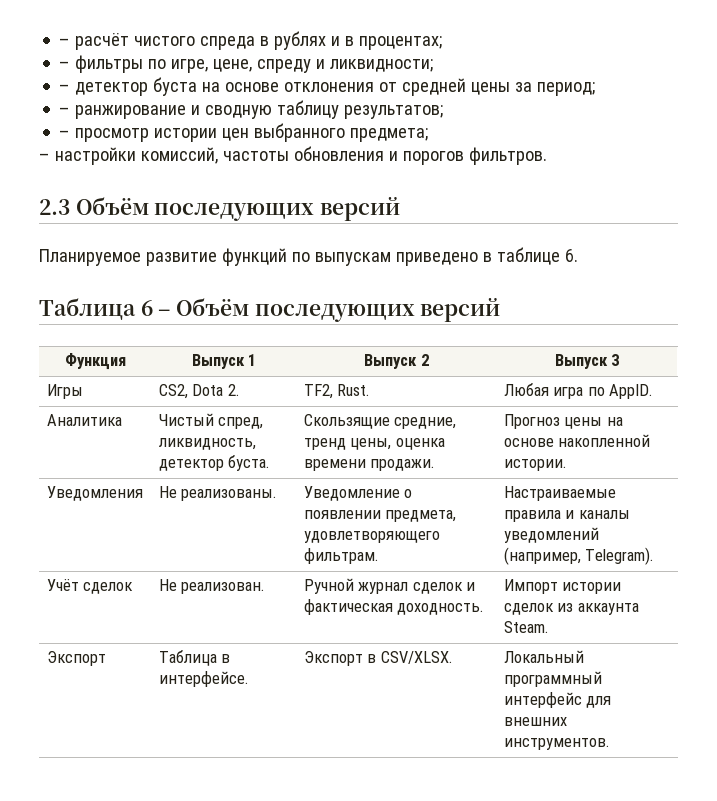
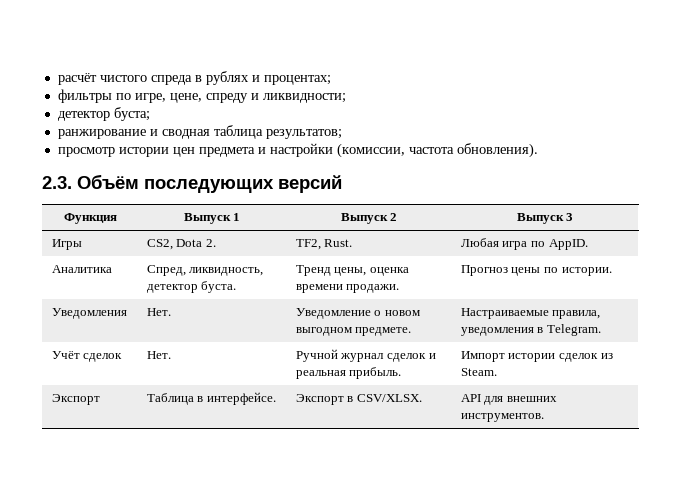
- – расчёт чистого спреда в рублях и в процентах;
+ расчёт чистого спреда в рублях и процентах;
- – фильтры по игре, цене, спреду и ликвидности;
+ фильтры по игре, цене, спреду и ликвидности;
- – детектор буста на основе отклонения от средней цены за период;
- – ранжирование и сводную таблицу результатов;
+ детектор буста;
+ ранжирование и сводная таблица результатов;
- – просмотр истории цен выбранного предмета;
- – настройки комиссий, частоты обновления и порогов фильтров.
- 2.3 Объём последующих версий
- Планируемое развитие функций по выпускам приведено в таблице 6.
- Таблица 6 – Объём последующих версий
+ просмотр истории цен предмета и настройки (комиссии, частота обновления).
+ 2.3. Объём последующих версий
- Аналитика | Чистый спред, ликвидность, детектор буста. | Скользящие средние, тренд цены, оценка времени продажи. | Прогноз цены на основе накопленной истории.
+ Аналитика | Спред, ликвидность, детектор буста. | Тренд цены, оценка времени продажи. | Прогноз цены по истории.
- Уведомления | Не реализованы. | Уведомление о появлении предмета, удовлетворяющего фильтрам. | Настраиваемые правила и каналы уведомлений (например, Telegram).
+ Уведомления | Нет. | Уведомление о новом выгодном предмете. | Настраиваемые правила, уведомления в Telegram.
- Учёт сделок | Не реализован. | Ручной журнал сделок и фактическая доходность. | Импорт истории сделок из аккаунта Steam.
+ Учёт сделок | Нет. | Ручной журнал сделок и реальная прибыль. | Импорт истории сделок из Steam.
- Экспорт | Таблица в интерфейсе. | Экспорт в CSV/XLSX. | Локальный программный интерфейс для внешних инструментов.
+ Экспорт | Таблица в интерфейсе. | Экспорт в CSV/XLSX. | API для внешних инструментов.

